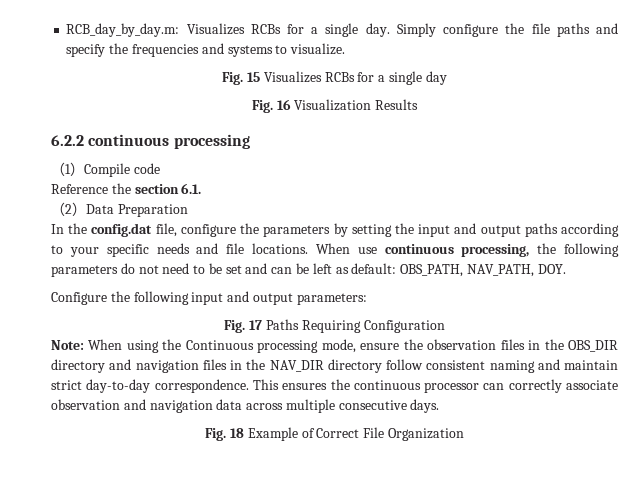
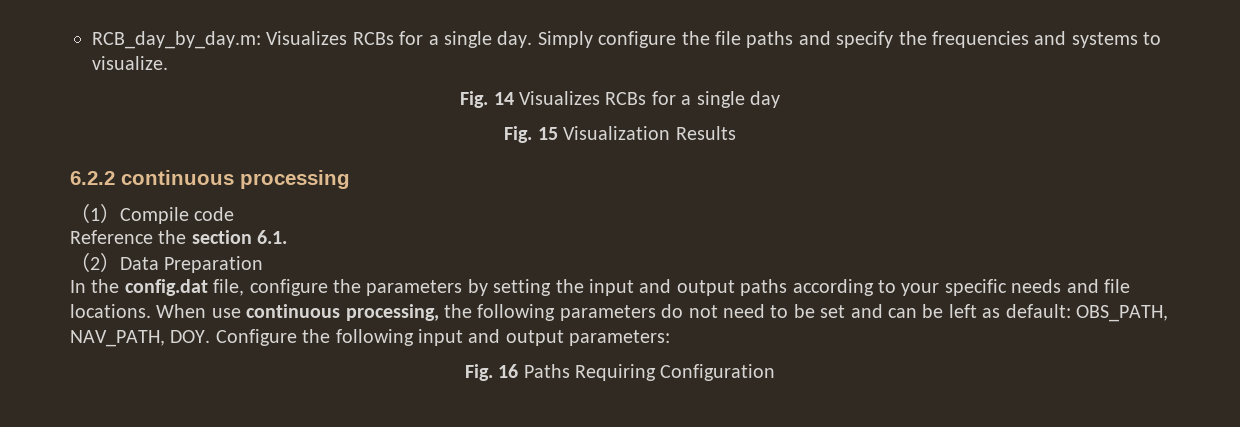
- Fig. 15 Visualizes RCBs for a single day
+ Fig. 14 Visualizes RCBs for a single day
- Fig. 16 Visualization Results
+ Fig. 15 Visualization Results
- When use continuous processing, the following parameters do not need to be set and can be left as default: OBS_PATH, NAV_PATH, DOY.
- Configure the following input and output parameters:
+ When use continuous processing, the following parameters do not need to be set and can be left as default: OBS_PATH, NAV_PATH, DOY. Configure the following input and output parameters:
- Fig. 17 Paths Requiring Configuration
+ Fig. 16 Paths Requiring Configuration
- Note: When using the Continuous processing mode, ensure the observation files in the OBS_DIR directory and navigation files in the NAV_DIR directory follow consistent naming and maintain strict day-to-day correspondence. This ensures the continuous processor can correctly associate observation and navigation data across multiple consecutive days.
- Fig. 18 Example of Correct File Organization

